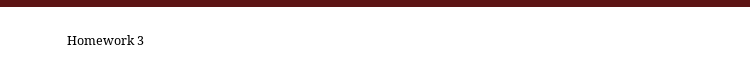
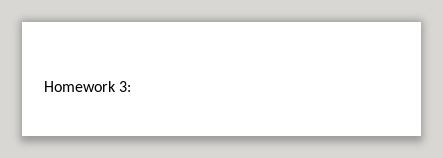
- Homework 3
+ Homework 3:

